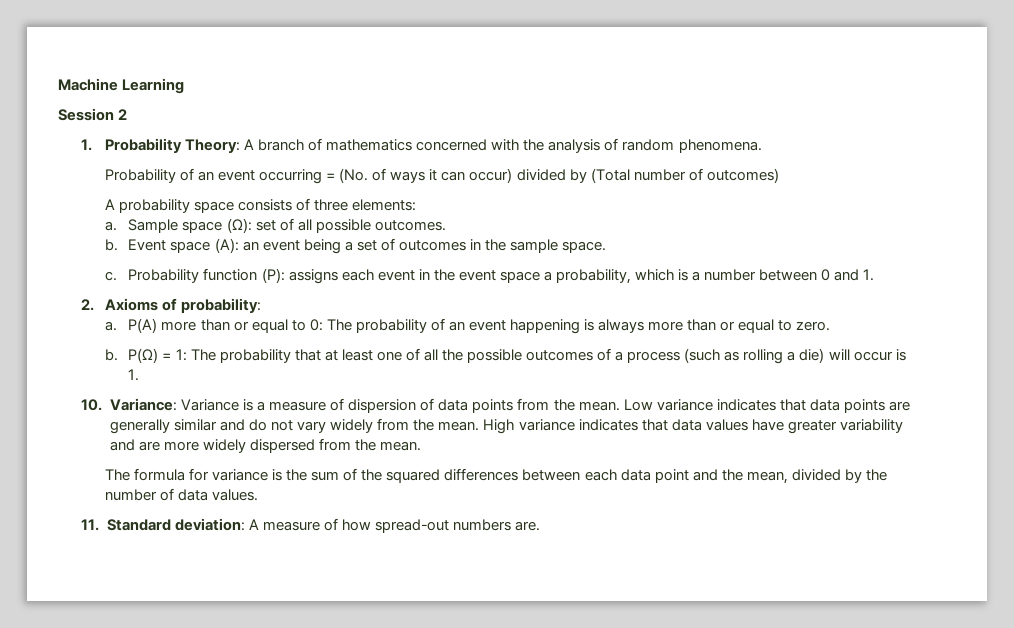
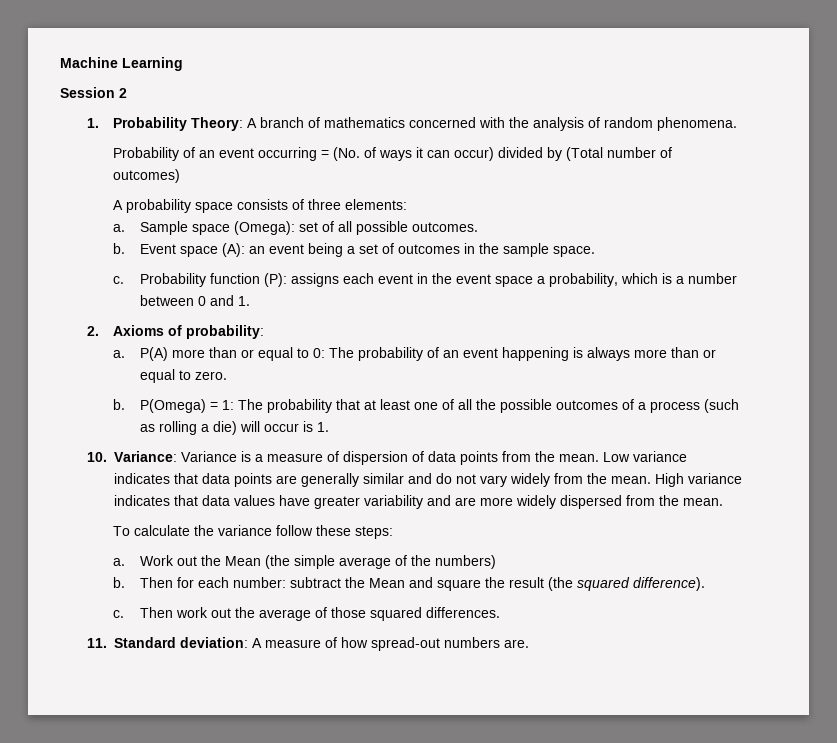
- Sample space (Ω): set of all possible outcomes.
+ Sample space (Omega): set of all possible outcomes.
- P(Ω) = 1: The probability that at least one of all the possible outcomes of a process (such as rolling a die) will occur is 1.
+ P(Omega) = 1: The probability that at least one of all the possible outcomes of a process (such as rolling a die) will occur is 1.
- The formula for variance is the sum of the squared differences between each data point and the mean, divided by the number of data values.
+ To calculate the variance follow these steps:
+ a. Work out the Mean (the simple average of the numbers)
+ b. Then for each number: subtract the Mean and square the result (the squared difference).
+ c. Then work out the average of those squared differences.

